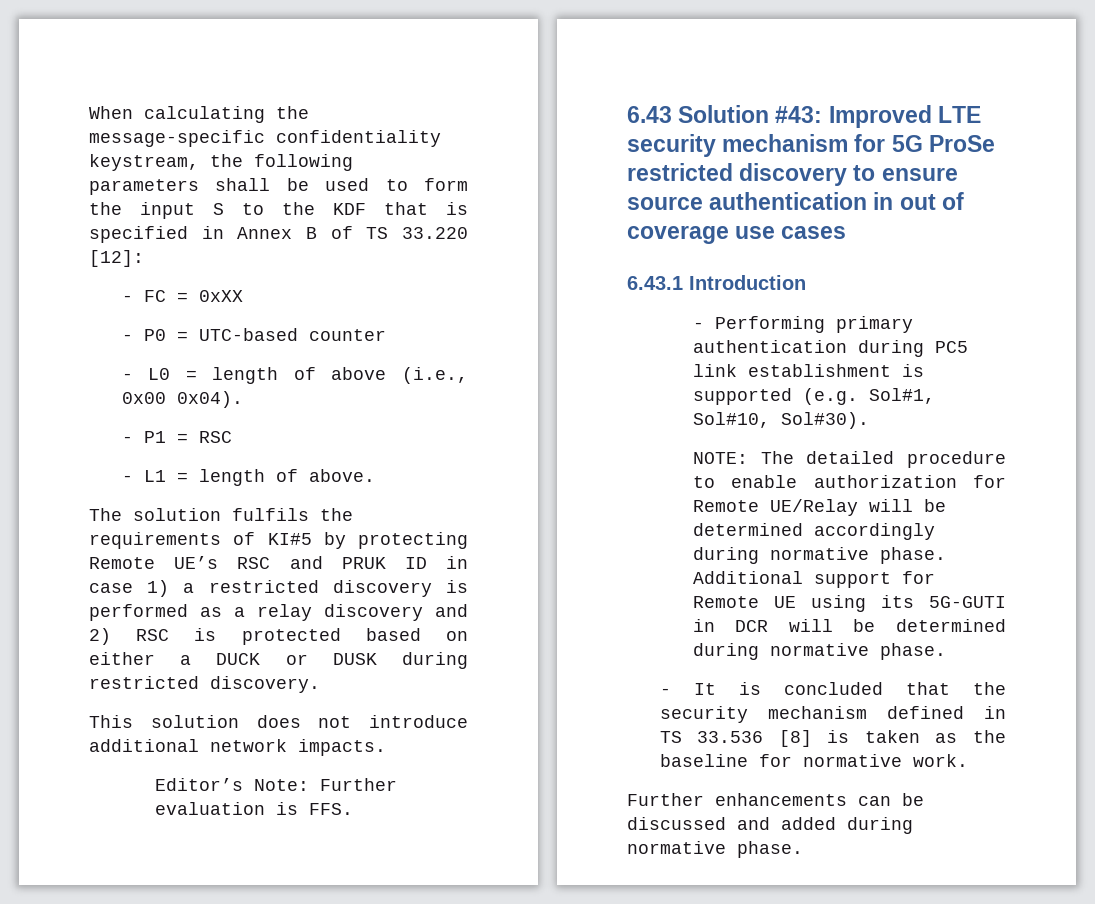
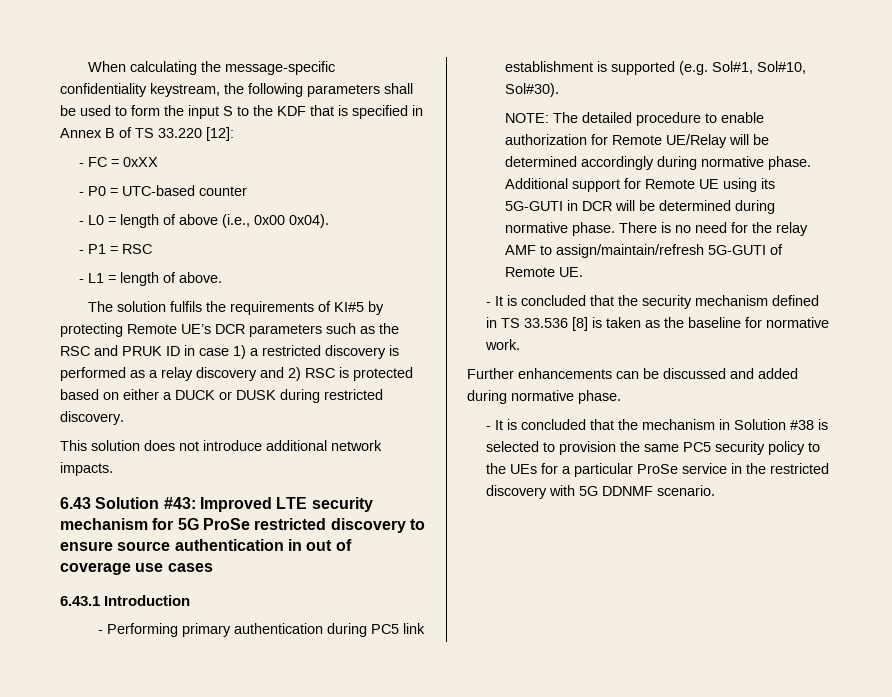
- The solution fulfils the requirements of KI#5 by protecting Remote UE’s RSC and PRUK ID in case 1) a restricted discovery is performed as a relay discovery and 2) RSC is protected based on either a DUCK or DUSK during restricted discovery.
+ The solution fulfils the requirements of KI#5 by protecting Remote UE’s DCR parameters such as the RSC and PRUK ID in case 1) a restricted discovery is performed as a relay discovery and 2) RSC is protected based on either a DUCK or DUSK during restricted discovery.
- Editor’s Note: Further evaluation is FFS.
+ There is no need for the relay AMF to assign/maintain/refresh 5G-GUTI of Remote UE.
+ - It is concluded that the mechanism in Solution #38 is selected to provision the same PC5 security policy to the UEs for a particular ProSe service in the restricted discovery with 5G DDNMF scenario.

